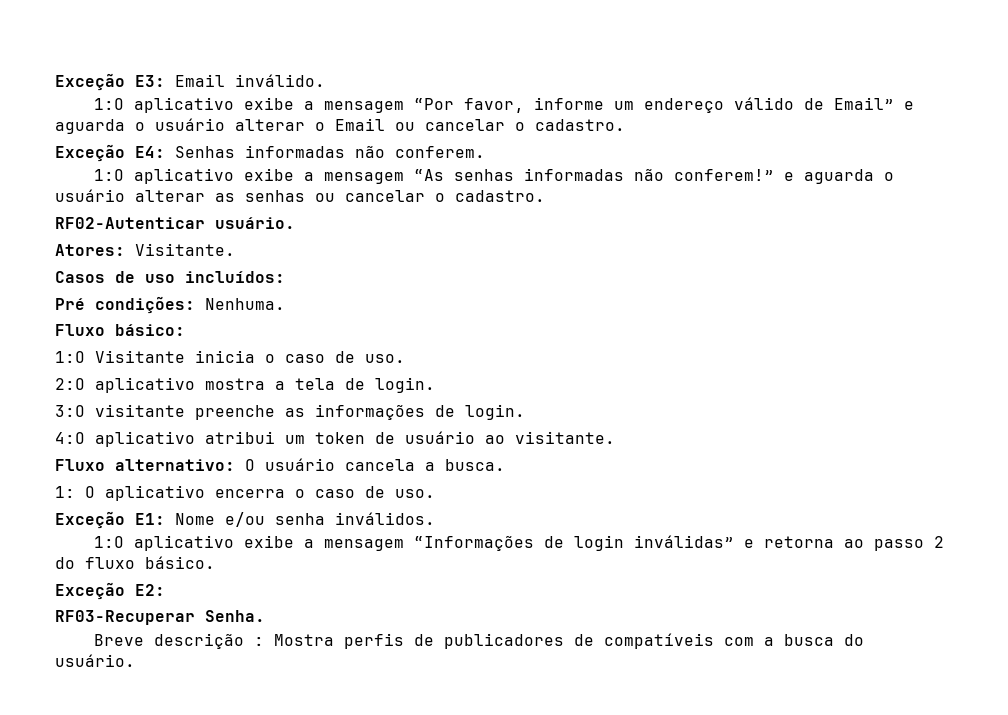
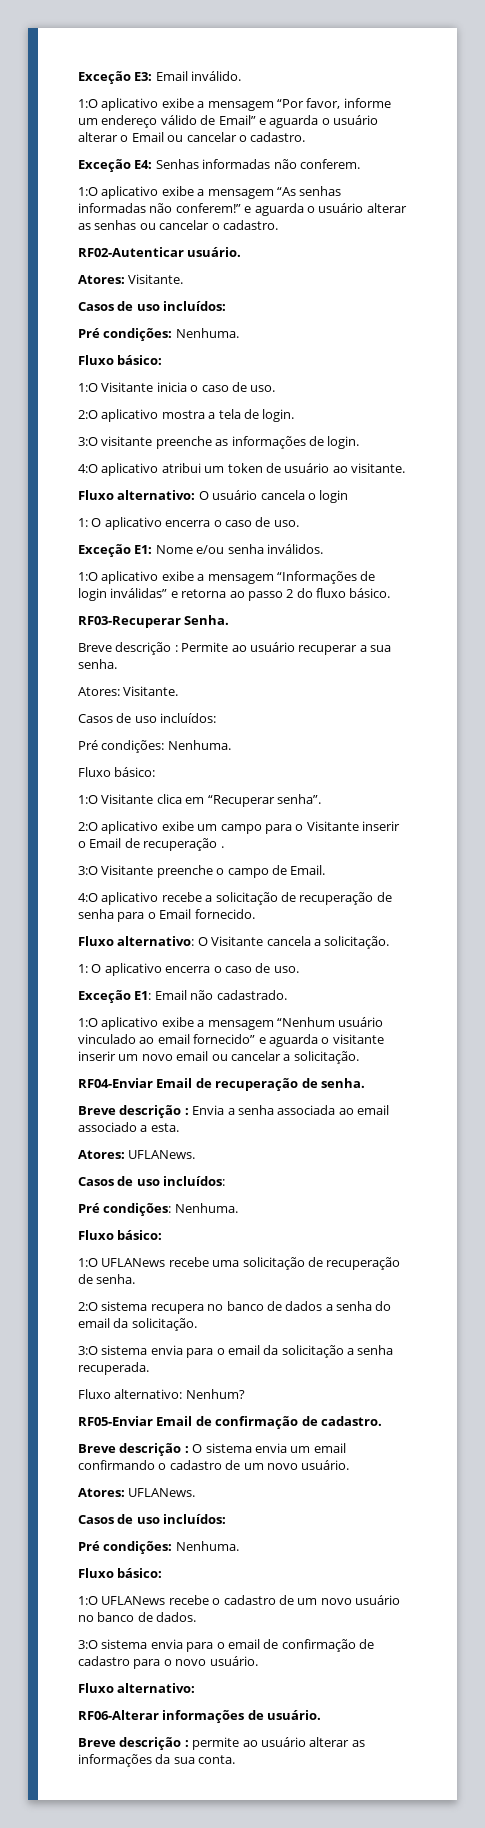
- Fluxo alternativo: O usuário cancela a busca.
+ Fluxo alternativo: O usuário cancela o login
- Exceção E2:
- Breve descrição : Mostra perfis de publicadores de compatíveis com a busca do usuário.
+ Breve descrição : Permite ao usuário recuperar a sua senha.
+ Atores: Visitante.
+ Casos de uso incluídos:
+ Pré condições: Nenhuma.
+ Fluxo básico:
+ 1:O Visitante clica em “Recuperar senha”.
+ 2:O aplicativo exibe um campo para o Visitante inserir o Email de recuperação .
+ 3:O Visitante preenche o campo de Email.
+ 4:O aplicativo recebe a solicitação de recuperação de senha para o Email fornecido.
+ Fluxo alternativo: O Visitante cancela a solicitação.
+ 1: O aplicativo encerra o caso de uso.
+ Exceção E1: Email não cadastrado.
+ 1:O aplicativo exibe a mensagem “Nenhum usuário vinculado ao email fornecido” e aguarda o visitante inserir um novo email ou cancelar a solicitação.
+ RF04-Enviar Email de recuperação de senha.
+ Breve descrição : Envia a senha associada ao email associado a esta.
+ Atores: UFLANews.
+ Casos de uso incluídos:
+ Pré condições: Nenhuma.
+ Fluxo básico:
+ 1:O UFLANews recebe uma solicitação de recuperação de senha.
+ 2:O sistema recupera no banco de dados a senha do email da solicitação.
+ 3:O sistema envia para o email da solicitação a senha recuperada.
+ Fluxo alternativo: Nenhum?
+ RF05-Enviar Email de confirmação de cadastro.
+ Breve descrição : O sistema envia um email confirmando o cadastro de um novo usuário.
+ Atores: UFLANews.
+ Casos de uso incluídos:
+ Pré condições: Nenhuma.
+ Fluxo básico:
+ 1:O UFLANews recebe o cadastro de um novo usuário no banco de dados.
+ 3:O sistema envia para o email de confirmação de cadastro para o novo usuário.
+ Fluxo alternativo:
+ RF06-Alterar informações de usuário.
+ Breve descrição : permite ao usuário alterar as informações da sua conta.

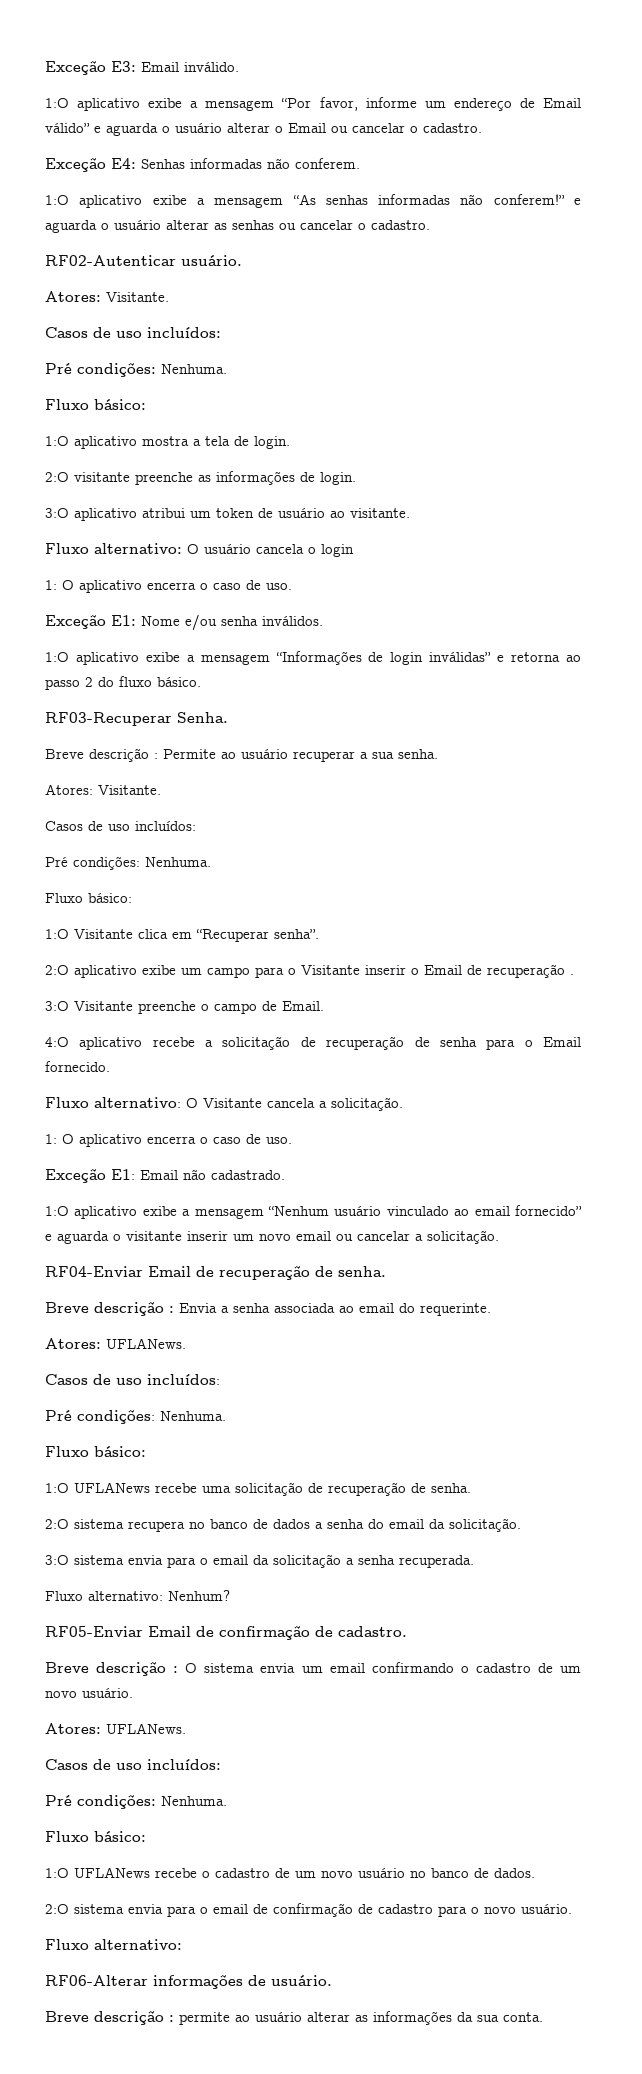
- 1:O aplicativo exibe a mensagem “Por favor, informe um endereço válido de Email” e aguarda o usuário alterar o Email ou cancelar o cadastro.
+ 1:O aplicativo exibe a mensagem “Por favor, informe um endereço de Email válido” e aguarda o usuário alterar o Email ou cancelar o cadastro.
- 1:O Visitante inicia o caso de uso.
- 2:O aplicativo mostra a tela de login.
+ 1:O aplicativo mostra a tela de login.
- 3:O visitante preenche as informações de login.
+ 2:O visitante preenche as informações de login.
- 4:O aplicativo atribui um token de usuário ao visitante.
+ 3:O aplicativo atribui um token de usuário ao visitante.
- Breve descrição : Envia a senha associada ao email associado a esta.
+ Breve descrição : Envia a senha associada ao email do requerinte.
- 3:O sistema envia para o email de confirmação de cadastro para o novo usuário.
+ 2:O sistema envia para o email de confirmação de cadastro para o novo usuário.

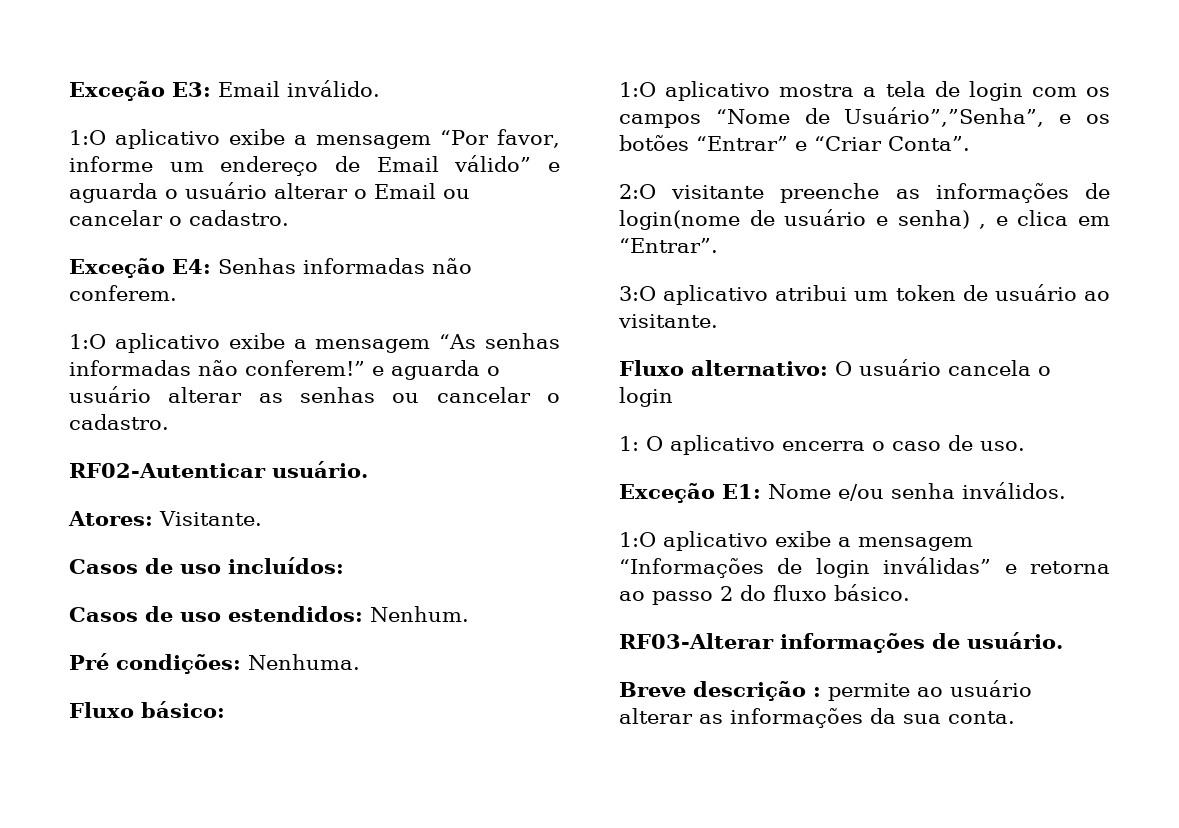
+ Casos de uso estendidos: Nenhum.
- 1:O aplicativo mostra a tela de login.
+ 1:O aplicativo mostra a tela de login com os campos “Nome de Usuário”,”Senha”, e os botões “Entrar” e “Criar Conta”.
- 2:O visitante preenche as informações de login.
+ 2:O visitante preenche as informações de login(nome de usuário e senha) , e clica em “Entrar”.
- RF03-Recuperar Senha.
- Breve descrição : Permite ao usuário recuperar a sua senha.
- Atores: Visitante.
- Casos de uso incluídos:
- Pré condições: Nenhuma.
- Fluxo básico:
- 1:O Visitante clica em “Recuperar senha”.
- 2:O aplicativo exibe um campo para o Visitante inserir o Email de recuperação .
- 3:O Visitante preenche o campo de Email.
- 4:O aplicativo recebe a solicitação de recuperação de senha para o Email fornecido.
- Fluxo alternativo: O Visitante cancela a solicitação.
- 1: O aplicativo encerra o caso de uso.
- Exceção E1: Email não cadastrado.
- 1:O aplicativo exibe a mensagem “Nenhum usuário vinculado ao email fornecido” e aguarda o visitante inserir um novo email ou cancelar a solicitação.
- RF04-Enviar Email de recuperação de senha.
- Breve descrição : Envia a senha associada ao email do requerinte.
- Atores: UFLANews.
- Casos de uso incluídos:
- Pré condições: Nenhuma.
- Fluxo básico:
- 1:O UFLANews recebe uma solicitação de recuperação de senha.
- 2:O sistema recupera no banco de dados a senha do email da solicitação.
- 3:O sistema envia para o email da solicitação a senha recuperada.
- Fluxo alternativo: Nenhum?
- RF05-Enviar Email de confirmação de cadastro.
- Breve descrição : O sistema envia um email confirmando o cadastro de um novo usuário.
- Atores: UFLANews.
- Casos de uso incluídos:
- Pré condições: Nenhuma.
- Fluxo básico:
- 1:O UFLANews recebe o cadastro de um novo usuário no banco de dados.
- 2:O sistema envia para o email de confirmação de cadastro para o novo usuário.
- Fluxo alternativo:
- RF06-Alterar informações de usuário.
+ RF03-Alterar informações de usuário.

